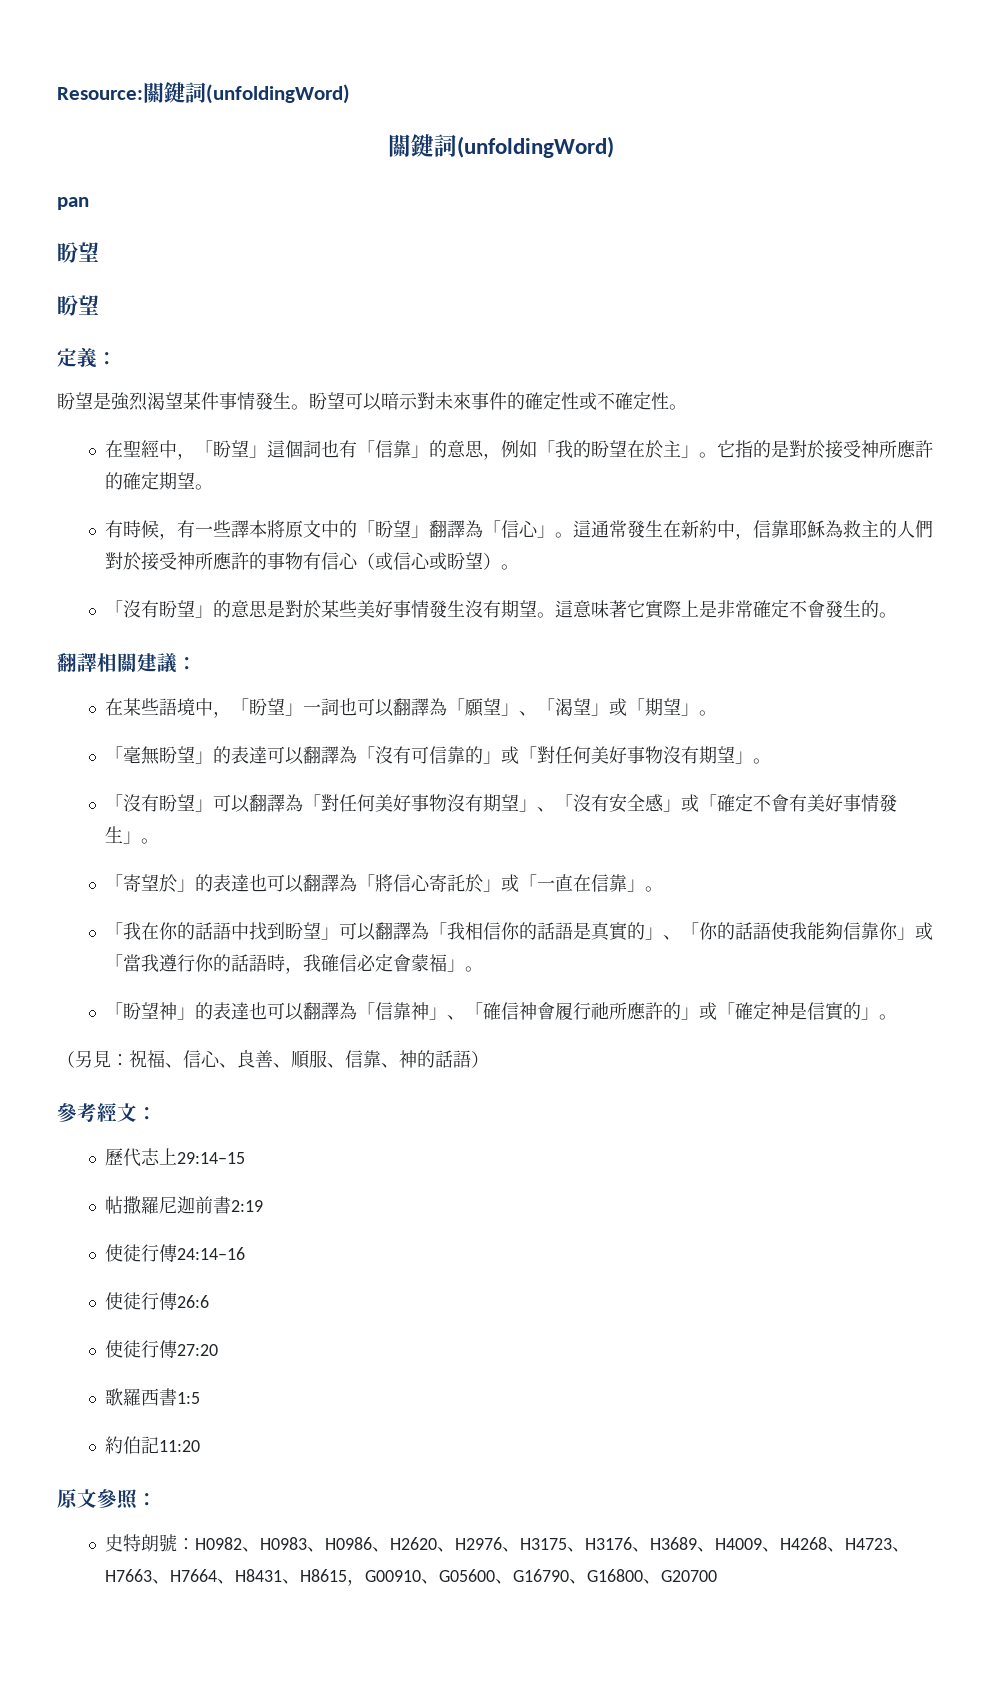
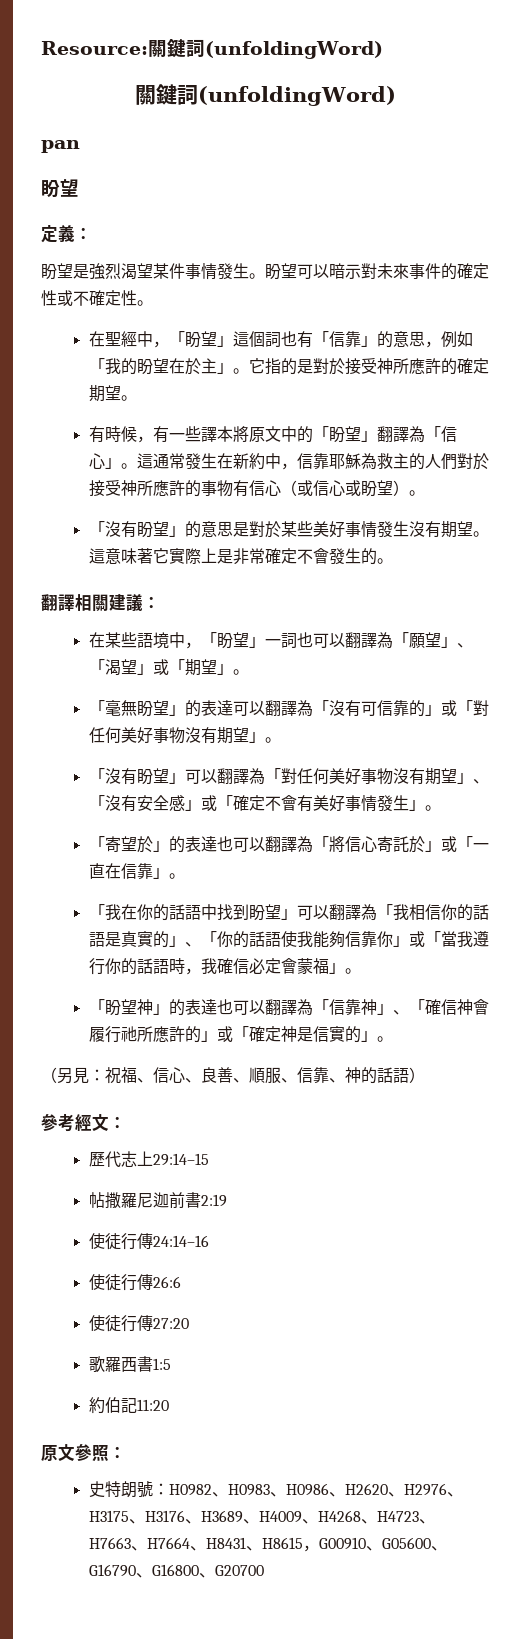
  pan
- 盼望

